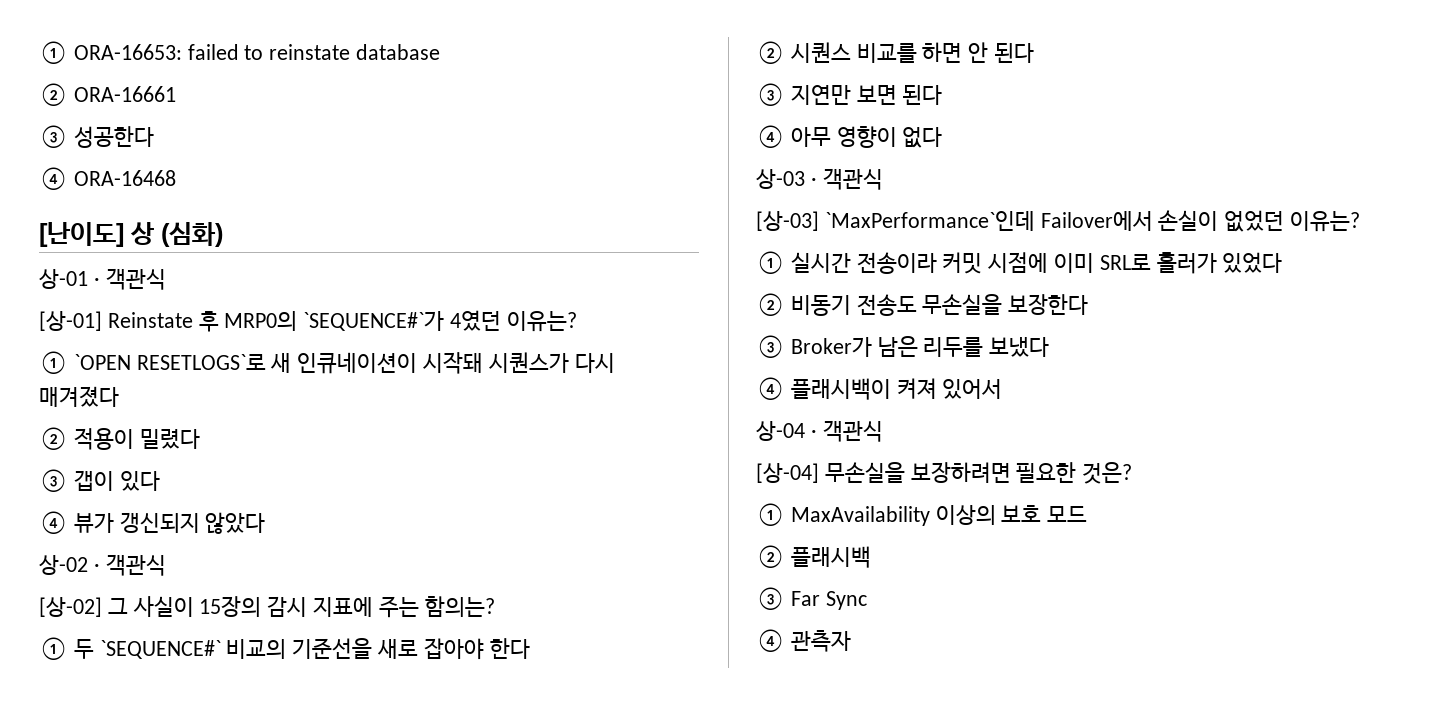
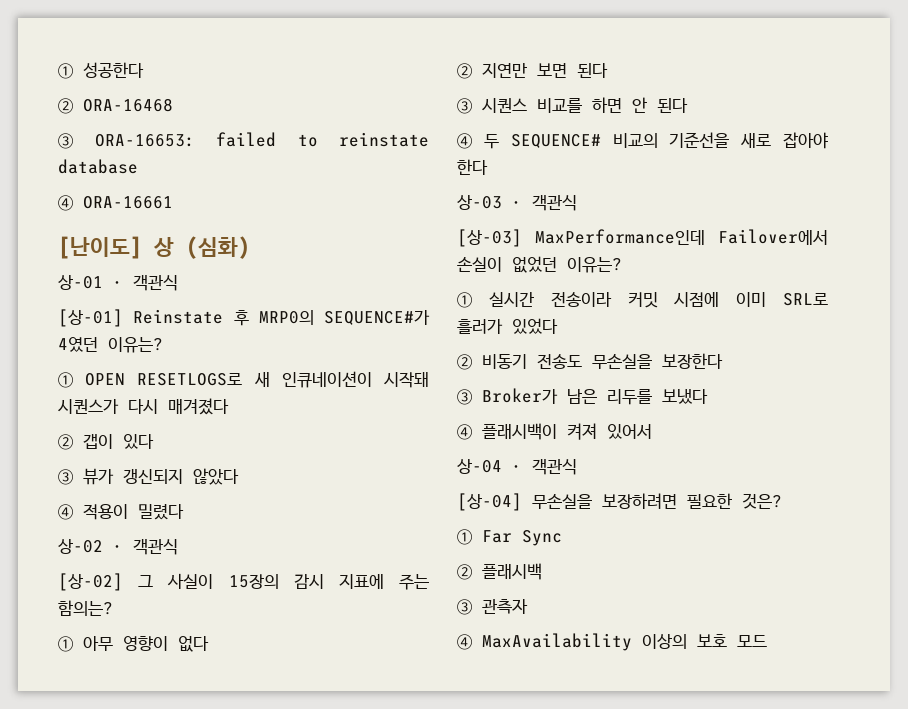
- ① ORA-16653: failed to reinstate database
+ ① 성공한다
+ ② ORA-16468
+ ③ ORA-16653: failed to reinstate database
- ② ORA-16661
+ ④ ORA-16661
- ③ 성공한다
- ④ ORA-16468
- [상-01] Reinstate 후 MRP0의 `SEQUENCE#`가 4였던 이유는?
+ [상-01] Reinstate 후 MRP0의 SEQUENCE#가 4였던 이유는?
- ① `OPEN RESETLOGS`로 새 인큐네이션이 시작돼 시퀀스가 다시 매겨졌다
+ ① OPEN RESETLOGS로 새 인큐네이션이 시작돼 시퀀스가 다시 매겨졌다
- ② 적용이 밀렸다
- ③ 갭이 있다
+ ② 갭이 있다
- ④ 뷰가 갱신되지 않았다
+ ③ 뷰가 갱신되지 않았다
+ ④ 적용이 밀렸다
- ① 두 `SEQUENCE#` 비교의 기준선을 새로 잡아야 한다
+ ① 아무 영향이 없다
+ ② 지연만 보면 된다
+ ③ 시퀀스 비교를 하면 안 된다
+ ④ 두 SEQUENCE# 비교의 기준선을 새로 잡아야 한다
- ② 시퀀스 비교를 하면 안 된다
- ③ 지연만 보면 된다
- ④ 아무 영향이 없다
- [상-03] `MaxPerformance`인데 Failover에서 손실이 없었던 이유는?
+ [상-03] MaxPerformance인데 Failover에서 손실이 없었던 이유는?
- ① MaxAvailability 이상의 보호 모드
+ ① Far Sync
- ③ Far Sync
- ④ 관측자
+ ③ 관측자
+ ④ MaxAvailability 이상의 보호 모드

